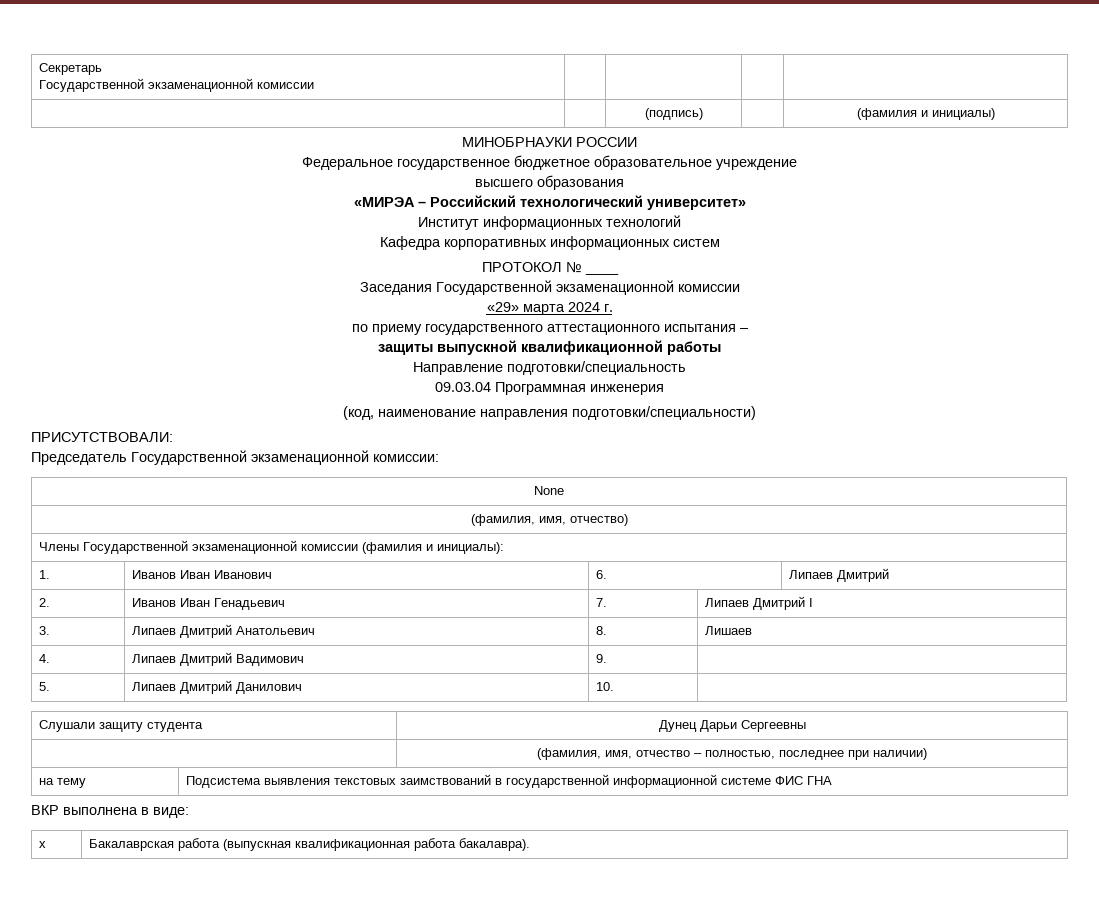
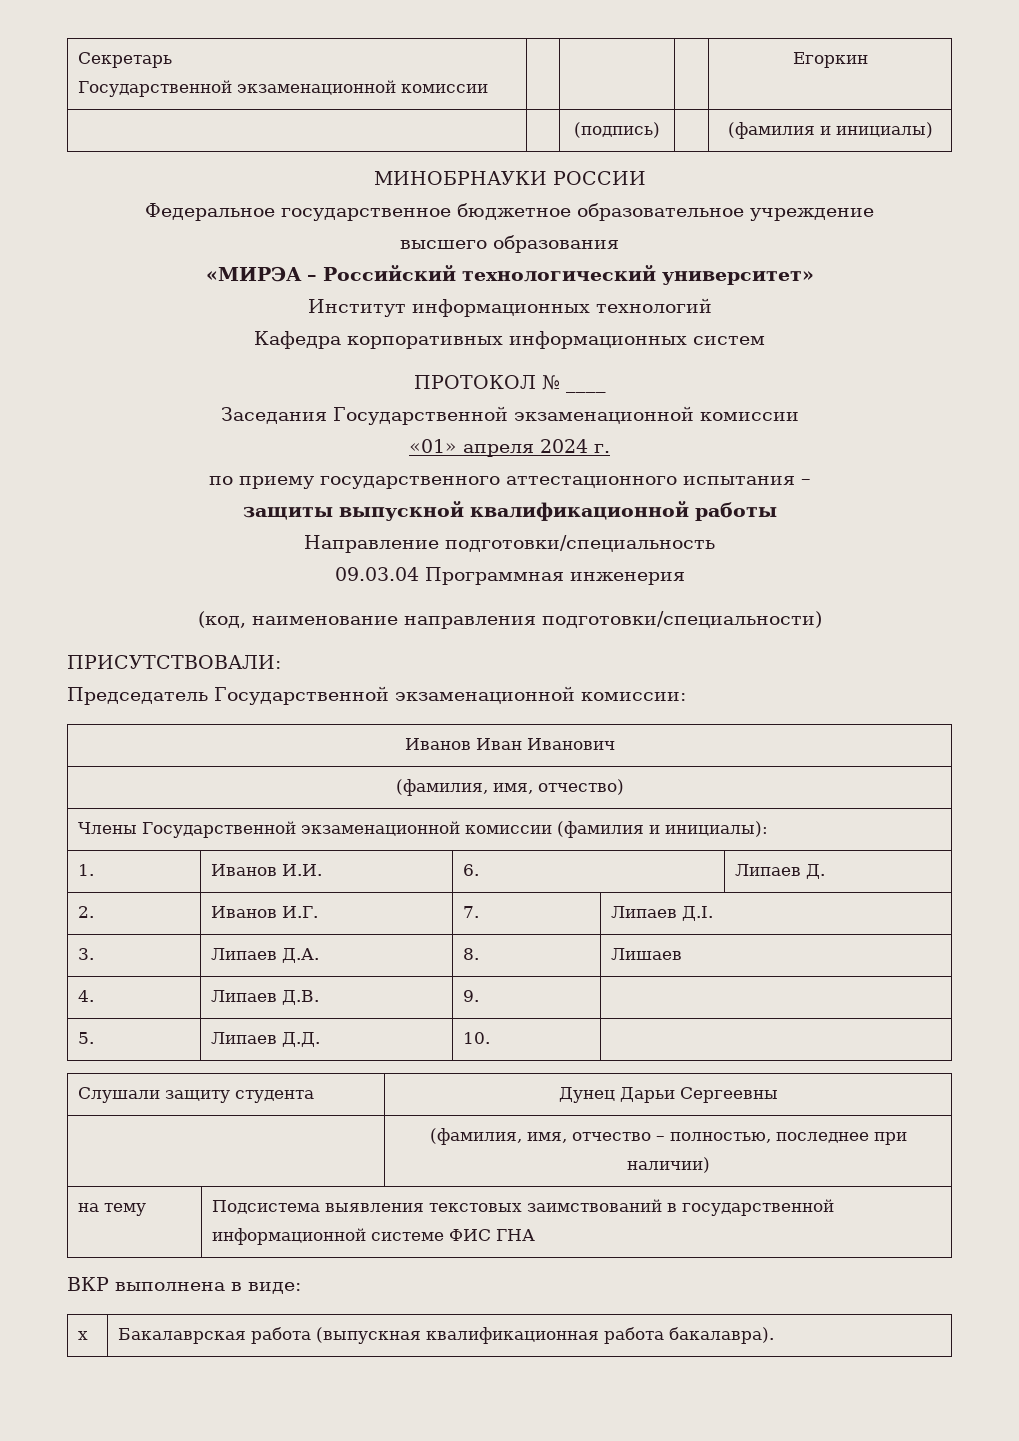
  Секретарь
- Государственной экзаменационной комиссии | | | |
+ Государственной экзаменационной комиссии | | | | Егоркин
- «29» марта 2024 г.
+ «01» апреля 2024 г.
- None
+ Иванов Иван Иванович
- 1. | Иванов Иван Иванович | 6. | Липаев Дмитрий
+ 1. | Иванов И.И. | 6. | Липаев Д.
- 2. | Иванов Иван Генадьевич | 7. | Липаев Дмитрий I
+ 2. | Иванов И.Г. | 7. | Липаев Д.I.
- 3. | Липаев Дмитрий Анатольевич | 8. | Лишаев
+ 3. | Липаев Д.А. | 8. | Лишаев
- 4. | Липаев Дмитрий Вадимович | 9. |
+ 4. | Липаев Д.В. | 9. |
- 5. | Липаев Дмитрий Данилович | 10. |
+ 5. | Липаев Д.Д. | 10. |

